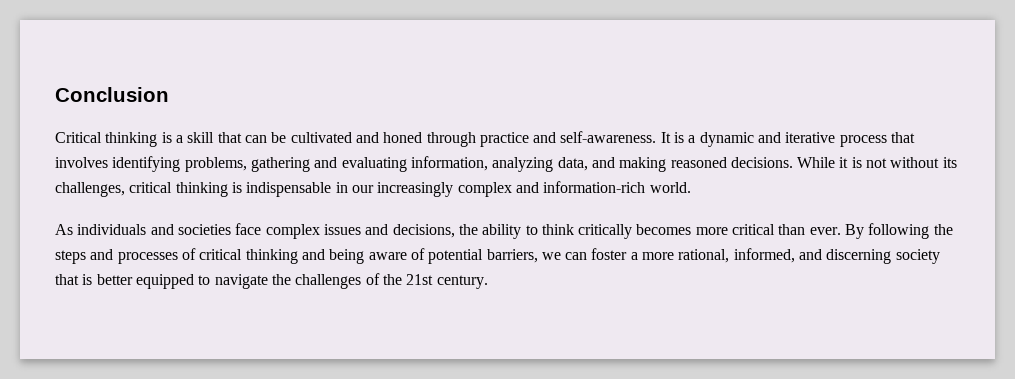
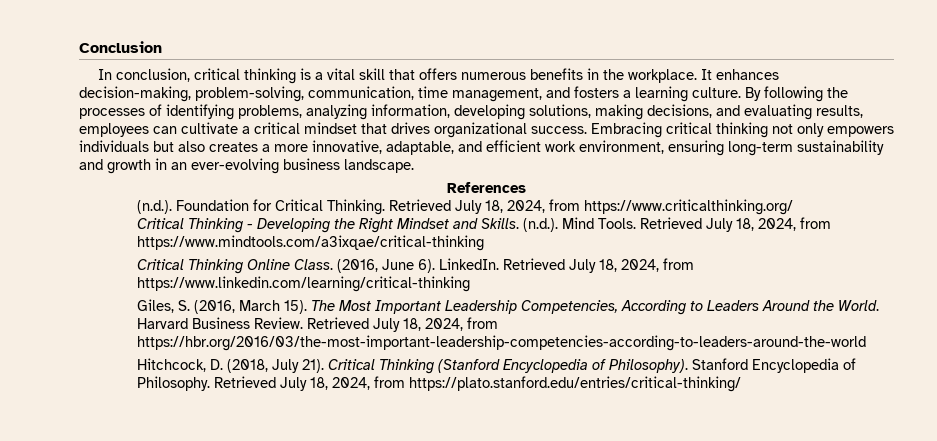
- Critical thinking is a skill that can be cultivated and honed through practice and self-awareness. It is a dynamic and iterative process that involves identifying problems, gathering and evaluating information, analyzing data, and making reasoned decisions. While it is not without its challenges, critical thinking is indispensable in our increasingly complex and information-rich world.
- As individuals and societies face complex issues and decisions, the ability to think critically becomes more critical than ever. By following the steps and processes of critical thinking and being aware of potential barriers, we can foster a more rational, informed, and discerning society that is better equipped to navigate the challenges of the 21st century.
+ In conclusion, critical thinking is a vital skill that offers numerous benefits in the workplace. It enhances decision-making, problem-solving, communication, time management, and fosters a learning culture. By following the processes of identifying problems, analyzing information, developing solutions, making decisions, and evaluating results, employees can cultivate a critical mindset that drives organizational success. Embracing critical thinking not only empowers individuals but also creates a more innovative, adaptable, and efficient work environment, ensuring long-term sustainability and growth in an ever-evolving business landscape.
+ References
+ (n.d.). Foundation for Critical Thinking. Retrieved July 18, 2024, from https://www.criticalthinking.org/
+ Critical Thinking - Developing the Right Mindset and Skills. (n.d.). Mind Tools. Retrieved July 18, 2024, from https://www.mindtools.com/a3ixqae/critical-thinking
+ Critical Thinking Online Class. (2016, June 6). LinkedIn. Retrieved July 18, 2024, from https://www.linkedin.com/learning/critical-thinking
+ Giles, S. (2016, March 15). The Most Important Leadership Competencies, According to Leaders Around the World. Harvard Business Review. Retrieved July 18, 2024, from https://hbr.org/2016/03/the-most-important-leadership-competencies-according-to-leaders-around-the-world
+ Hitchcock, D. (2018, July 21). Critical Thinking (Stanford Encyclopedia of Philosophy). Stanford Encyclopedia of Philosophy. Retrieved July 18, 2024, from https://plato.stanford.edu/entries/critical-thinking/

